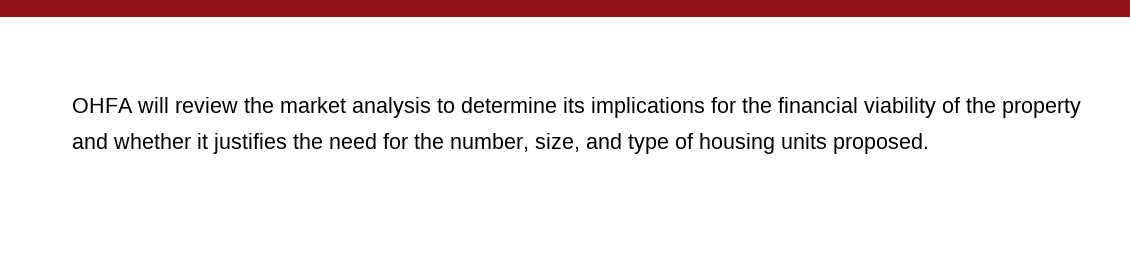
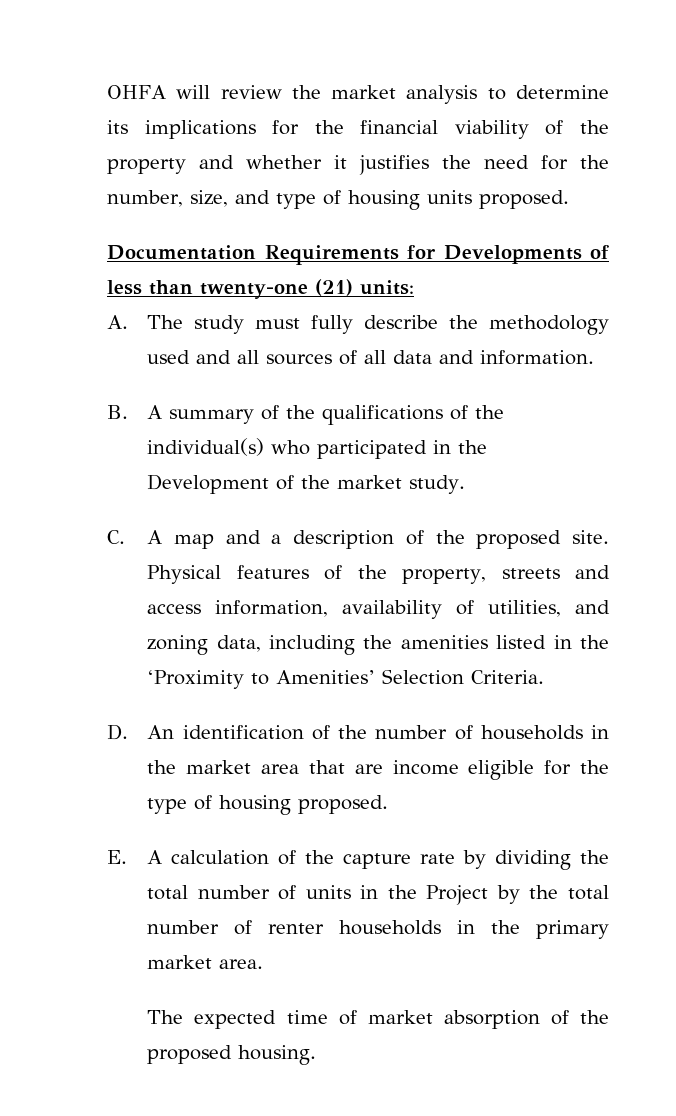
+ Documentation Requirements for Developments of less than twenty-one (21) units:
+ A. The study must fully describe the methodology used and all sources of all data and information.
+ B. A summary of the qualifications of the individual(s) who participated in the Development of the market study.
+ C. A map and a description of the proposed site. Physical features of the property, streets and access information, availability of utilities, and zoning data, including the amenities listed in the ‘Proximity to Amenities’ Selection Criteria.
+ D. An identification of the number of households in the market area that are income eligible for the type of housing proposed.
+ E. A calculation of the capture rate by dividing the total number of units in the Project by the total number of renter households in the primary market area.
+ The expected time of market absorption of the proposed housing.

